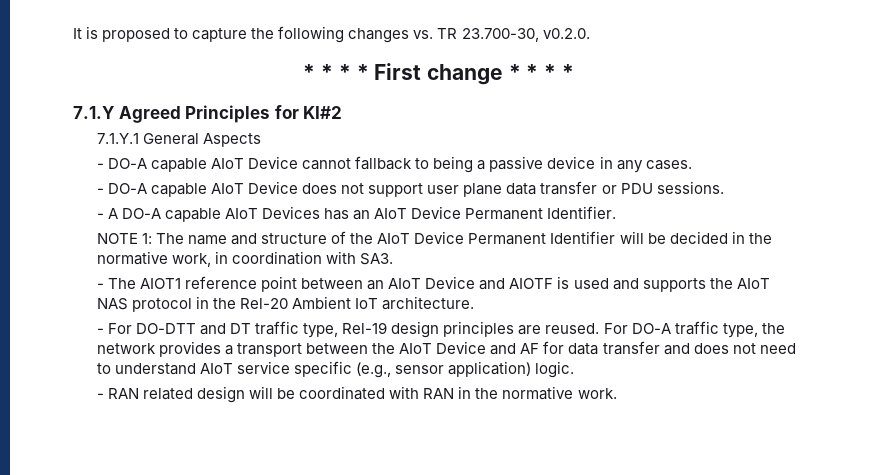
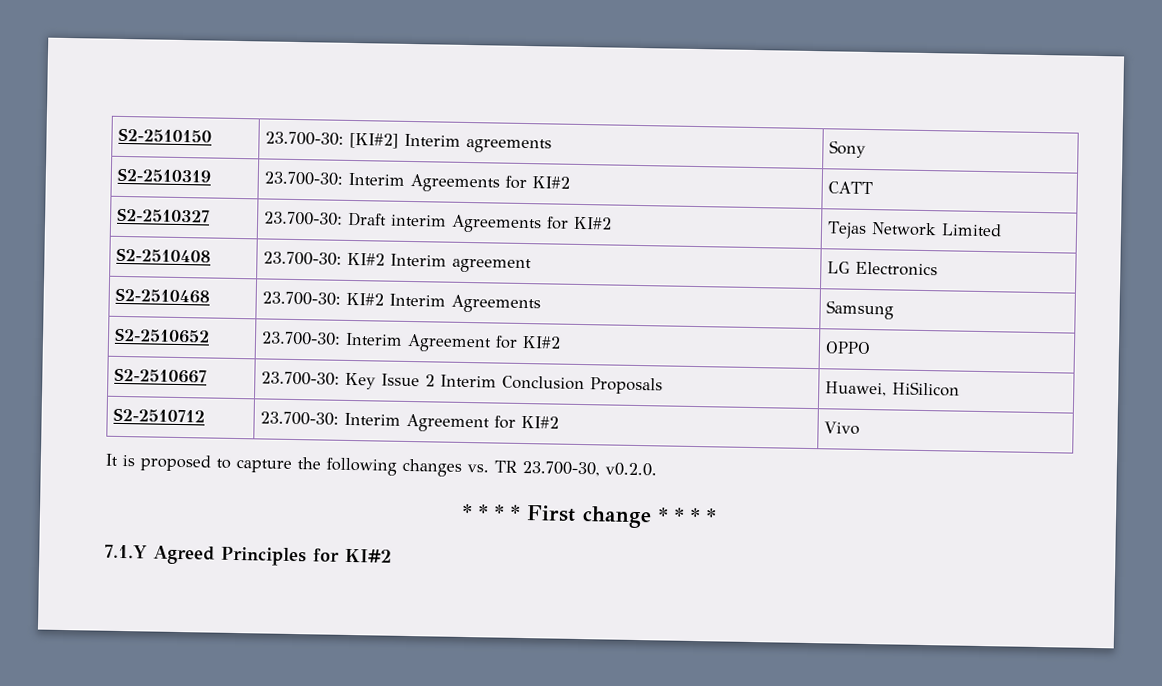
+ S2-2510150 | 23.700-30: [KI#2] Interim agreements | Sony
+ S2-2510319 | 23.700-30: Interim Agreements for KI#2 | CATT
+ S2-2510327 | 23.700-30: Draft interim Agreements for KI#2 | Tejas Network Limited
+ S2-2510408 | 23.700-30: KI#2 Interim agreement | LG Electronics
+ S2-2510468 | 23.700-30: KI#2 Interim Agreements | Samsung
+ S2-2510652 | 23.700-30: Interim Agreement for KI#2 | OPPO
+ S2-2510667 | 23.700-30: Key Issue 2 Interim Conclusion Proposals | Huawei, HiSilicon
+ S2-2510712 | 23.700-30: Interim Agreement for KI#2 | Vivo
- 7.1.Y.1 General Aspects
- - DO-A capable AIoT Device cannot fallback to being a passive device in any cases.
- - DO-A capable AIoT Device does not support user plane data transfer or PDU sessions.
- - A DO-A capable AIoT Devices has an AIoT Device Permanent Identifier.
- NOTE 1: The name and structure of the AIoT Device Permanent Identifier will be decided in the normative work, in coordination with SA3.
- - The AIOT1 reference point between an AIoT Device and AIOTF is used and supports the AIoT NAS protocol in the Rel-20 Ambient IoT architecture.
- - For DO-DTT and DT traffic type, Rel-19 design principles are reused. For DO-A traffic type, the network provides a transport between the AIoT Device and AF for data transfer and does not need to understand AIoT service specific (e.g., sensor application) logic.
- - RAN related design will be coordinated with RAN in the normative work.

